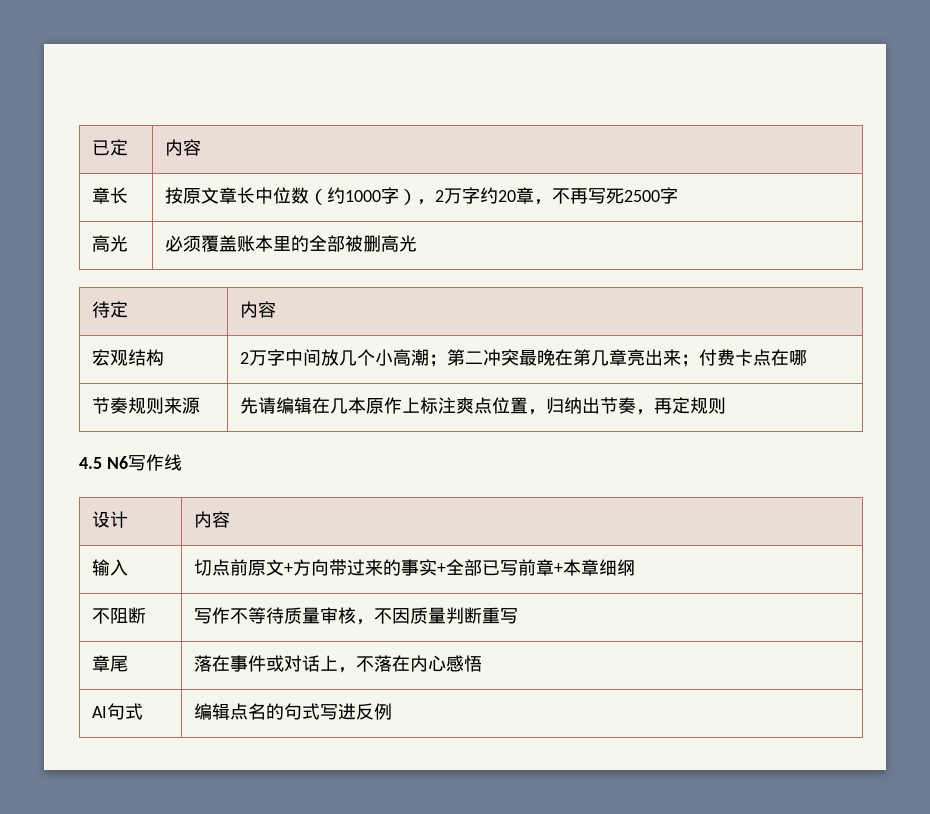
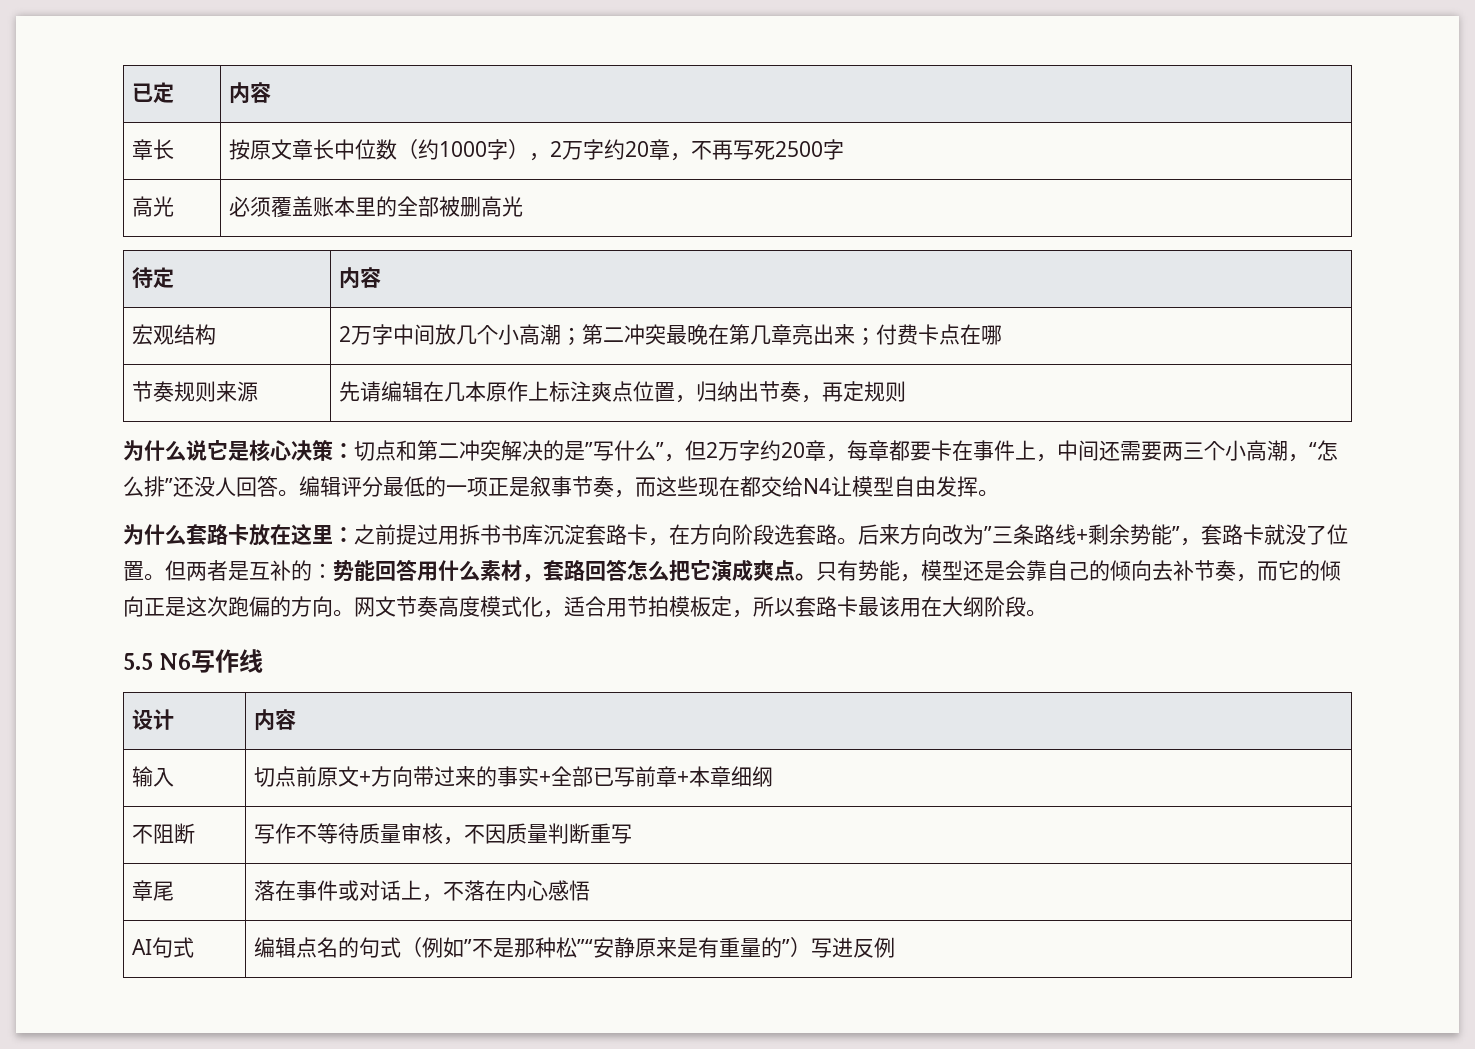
- 4.5 N6写作线
+ 为什么说它是核心决策：切点和第二冲突解决的是”写什么”，但2万字约20章，每章都要卡在事件上，中间还需要两三个小高潮，“怎么排”还没人回答。编辑评分最低的一项正是叙事节奏，而这些现在都交给N4让模型自由发挥。
+ 为什么套路卡放在这里：之前提过用拆书书库沉淀套路卡，在方向阶段选套路。后来方向改为”三条路线+剩余势能”，套路卡就没了位置。但两者是互补的：势能回答用什么素材，套路回答怎么把它演成爽点。只有势能，模型还是会靠自己的倾向去补节奏，而它的倾向正是这次跑偏的方向。网文节奏高度模式化，适合用节拍模板定，所以套路卡最该用在大纲阶段。
+ 5.5 N6写作线
- AI句式 | 编辑点名的句式写进反例
+ AI句式 | 编辑点名的句式（例如”不是那种松”“安静原来是有重量的”）写进反例

